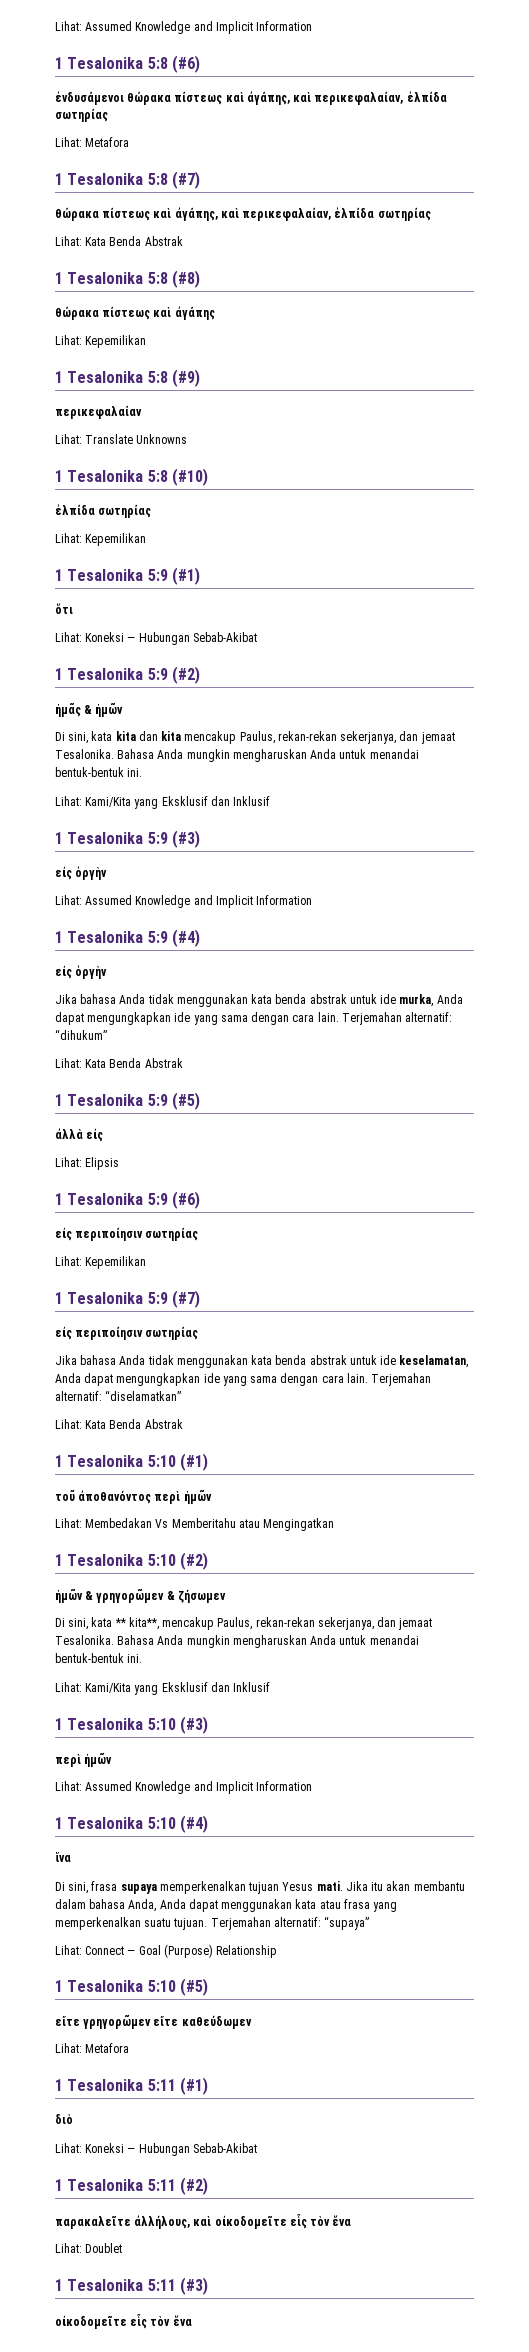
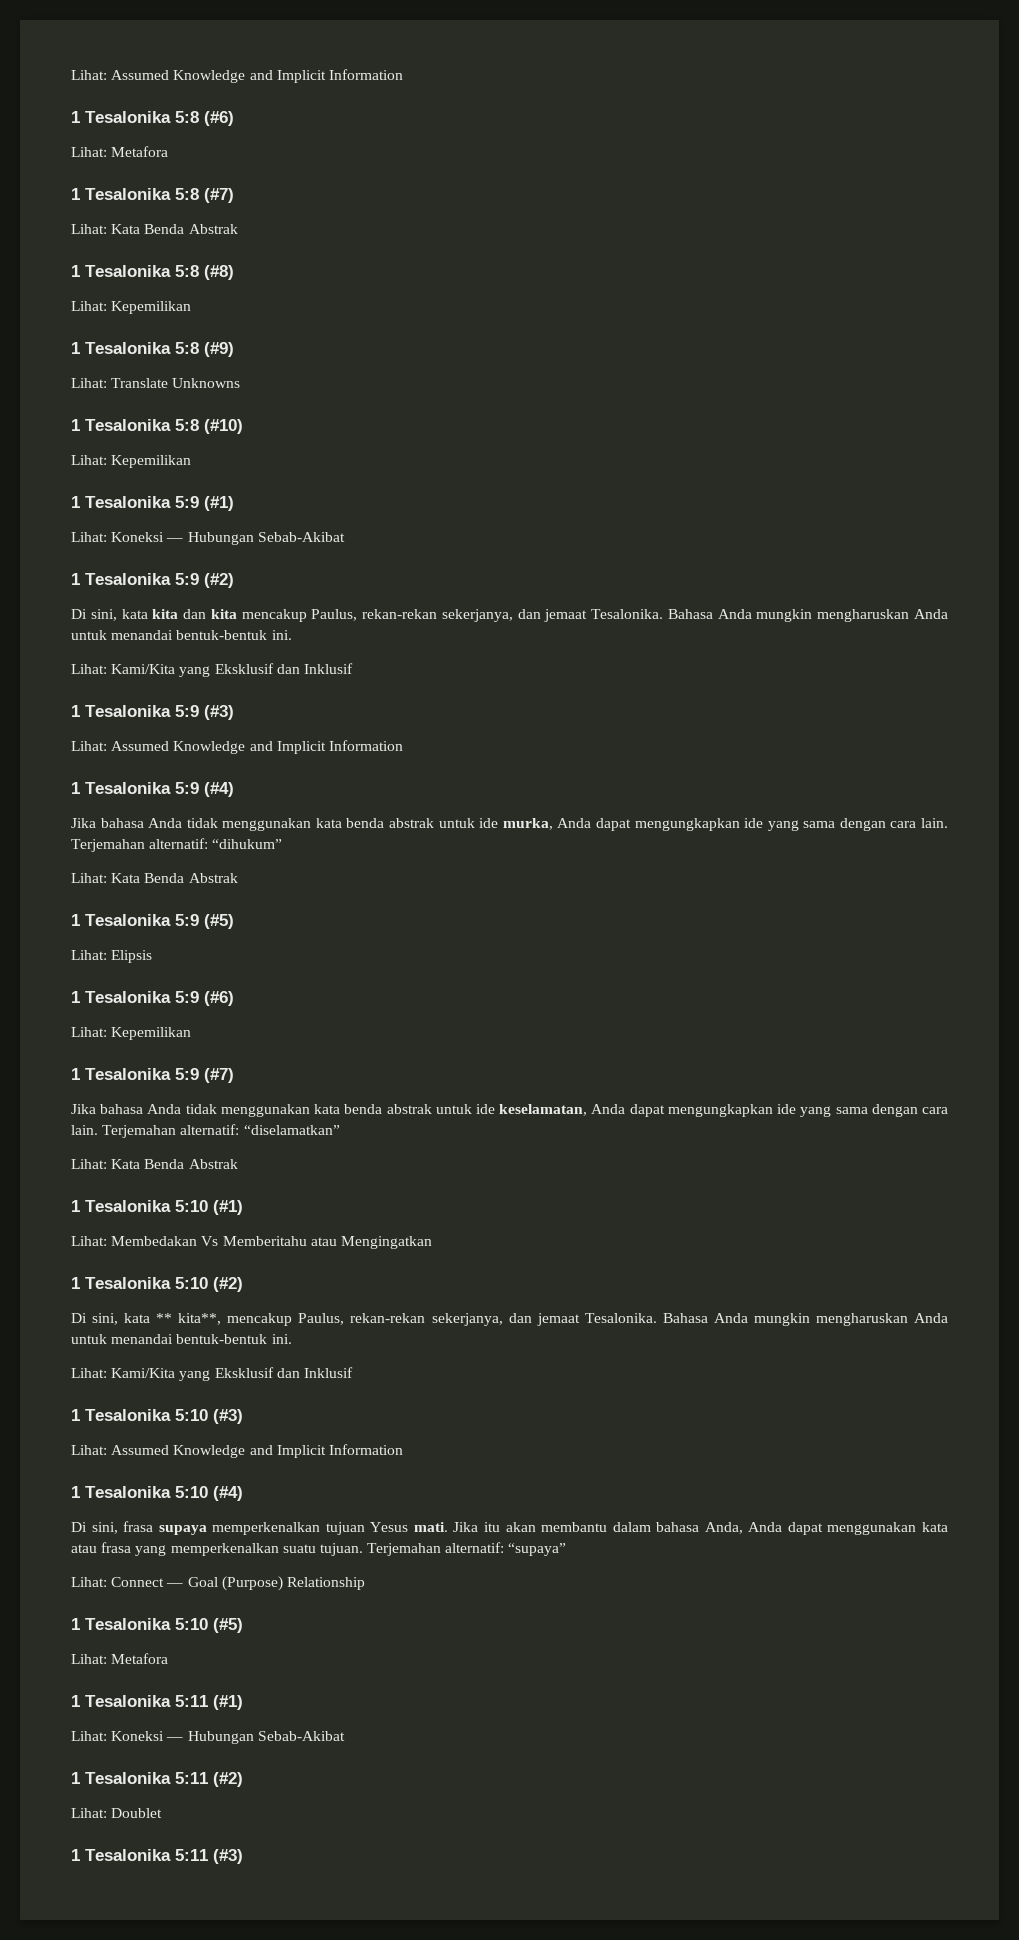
- ἐνδυσάμενοι θώρακα πίστεως καὶ ἀγάπης, καὶ περικεφαλαίαν, ἐλπίδα σωτηρίας
  1 Tesalonika 5:8 (#7)
- θώρακα πίστεως καὶ ἀγάπης, καὶ περικεφαλαίαν, ἐλπίδα σωτηρίας
- θώρακα πίστεως καὶ ἀγάπης
- περικεφαλαίαν
  1 Tesalonika 5:8 (#10)
- ἐλπίδα σωτηρίας
- ὅτι
- ἡμᾶς & ἡμῶν
  1 Tesalonika 5:9 (#3)
- εἰς ὀργὴν
  1 Tesalonika 5:9 (#4)
- εἰς ὀργὴν
- ἀλλὰ εἰς
  1 Tesalonika 5:9 (#6)
- εἰς περιποίησιν σωτηρίας
  1 Tesalonika 5:9 (#7)
- εἰς περιποίησιν σωτηρίας
- τοῦ ἀποθανόντος περὶ ἡμῶν
- ἡμῶν & γρηγορῶμεν & ζήσωμεν
  1 Tesalonika 5:10 (#3)
- περὶ ἡμῶν
- ἵνα
- εἴτε γρηγορῶμεν εἴτε καθεύδωμεν
- διὸ
- παρακαλεῖτε ἀλλήλους, καὶ οἰκοδομεῖτε εἷς τὸν ἕνα
  1 Tesalonika 5:11 (#3)
- οἰκοδομεῖτε εἷς τὸν ἕνα

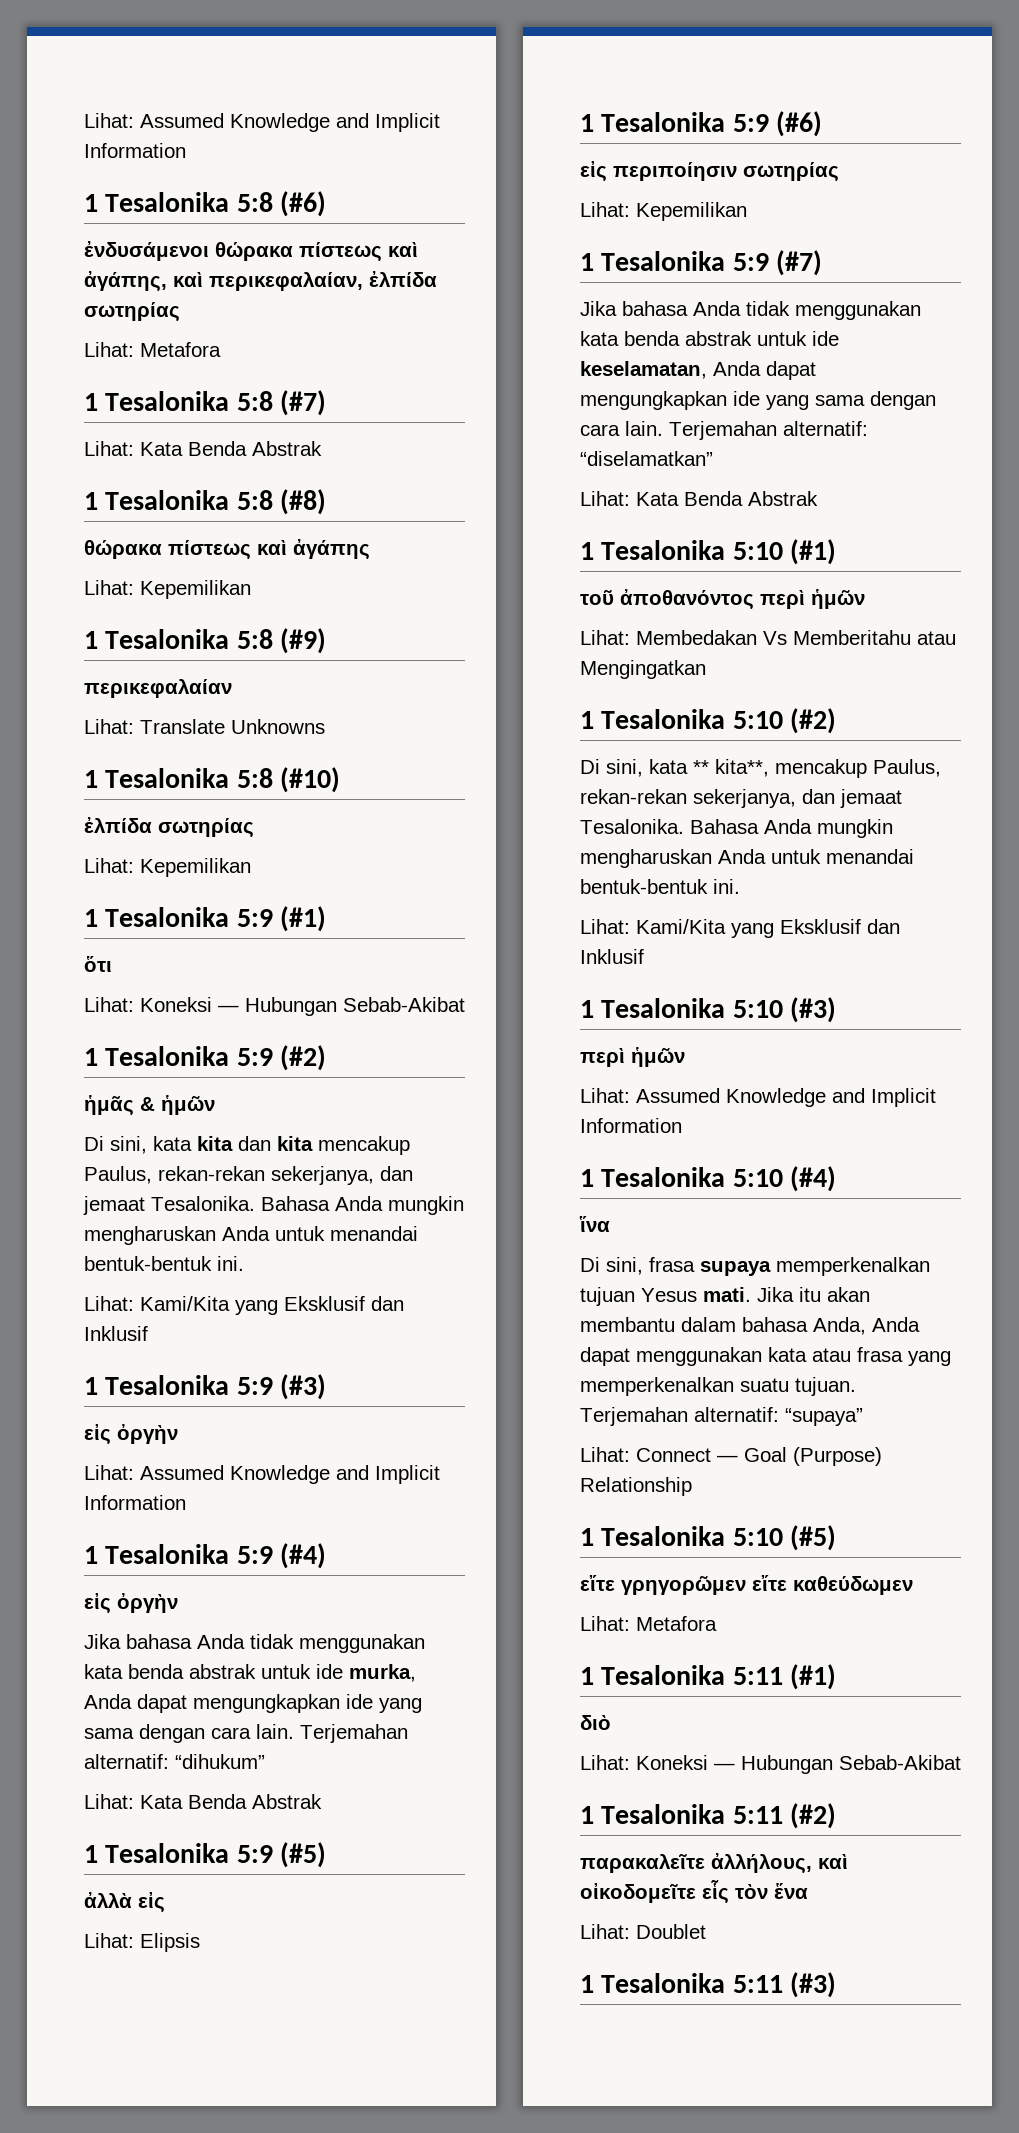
+ ἐνδυσάμενοι θώρακα πίστεως καὶ ἀγάπης, καὶ περικεφαλαίαν, ἐλπίδα σωτηρίας
+ θώρακα πίστεως καὶ ἀγάπης
+ περικεφαλαίαν
  1 Tesalonika 5:8 (#10)
+ ἐλπίδα σωτηρίας
+ ὅτι
+ ἡμᾶς & ἡμῶν
  1 Tesalonika 5:9 (#3)
+ εἰς ὀργὴν
  1 Tesalonika 5:9 (#4)
+ εἰς ὀργὴν
+ ἀλλὰ εἰς
+ εἰς περιποίησιν σωτηρίας
+ τοῦ ἀποθανόντος περὶ ἡμῶν
  1 Tesalonika 5:10 (#3)
+ περὶ ἡμῶν
+ ἵνα
+ εἴτε γρηγορῶμεν εἴτε καθεύδωμεν
+ διὸ
+ παρακαλεῖτε ἀλλήλους, καὶ οἰκοδομεῖτε εἷς τὸν ἕνα

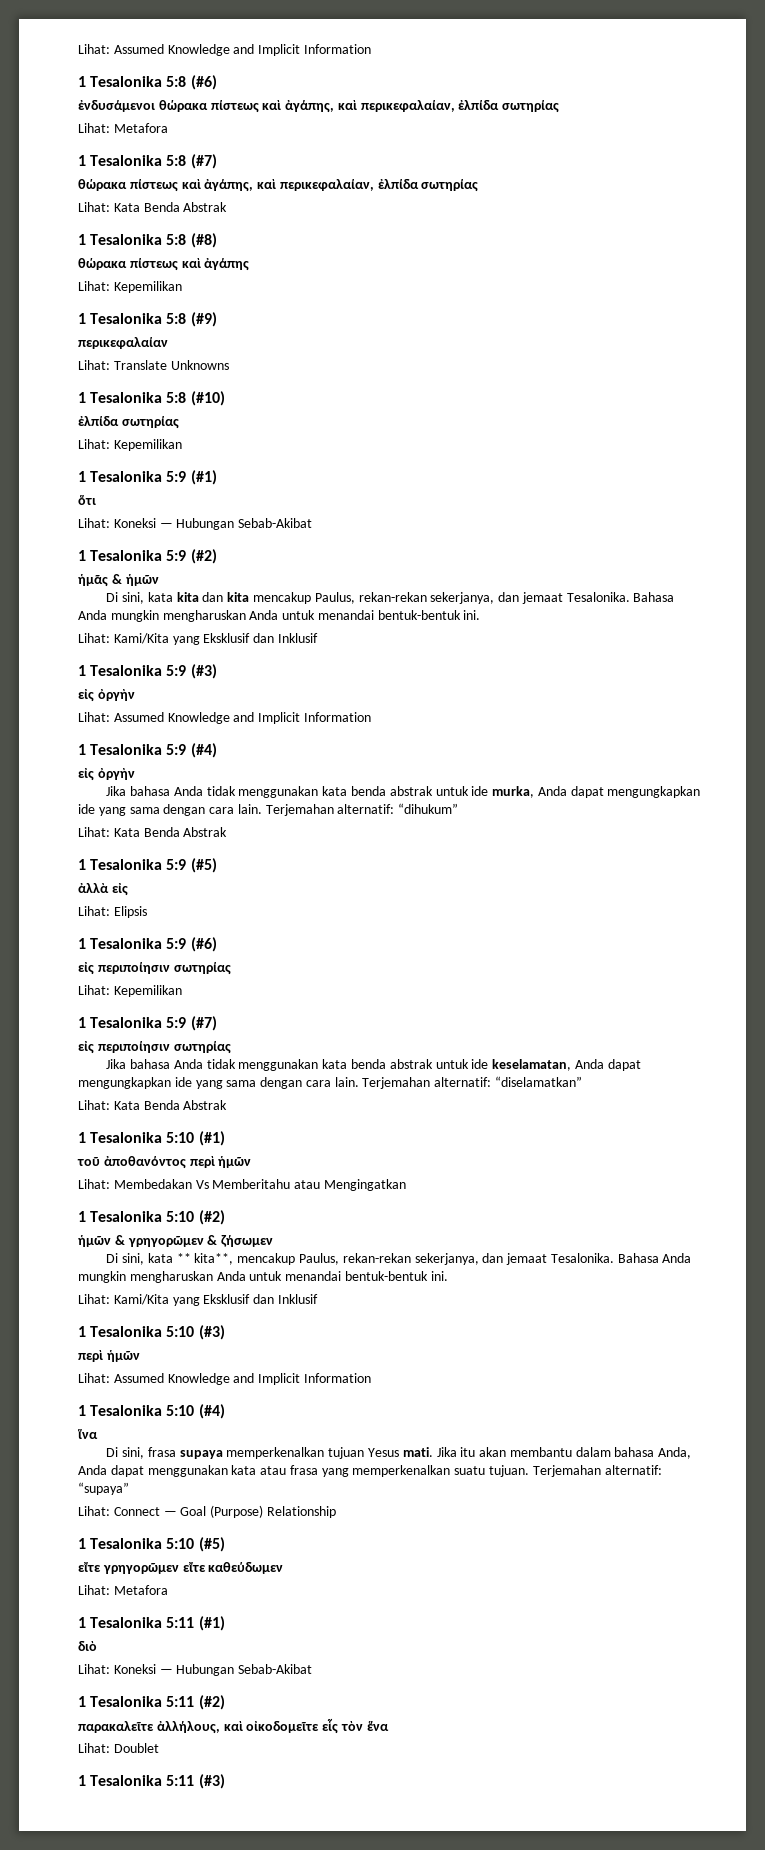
  1 Tesalonika 5:8 (#7)
+ θώρακα πίστεως καὶ ἀγάπης, καὶ περικεφαλαίαν, ἐλπίδα σωτηρίας
  1 Tesalonika 5:9 (#7)
+ εἰς περιποίησιν σωτηρίας
+ ἡμῶν & γρηγορῶμεν & ζήσωμεν

